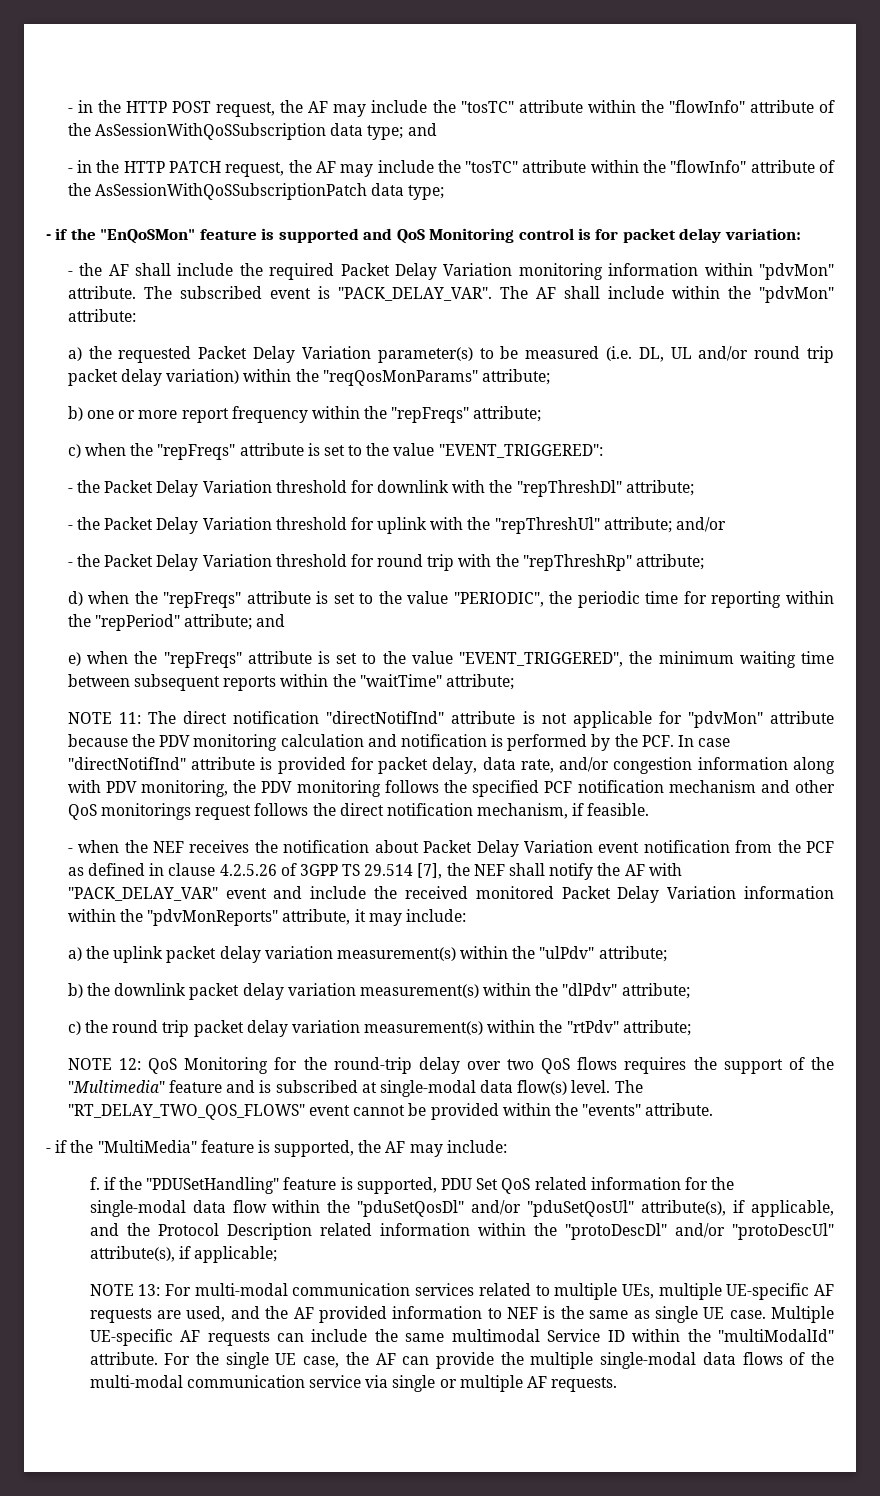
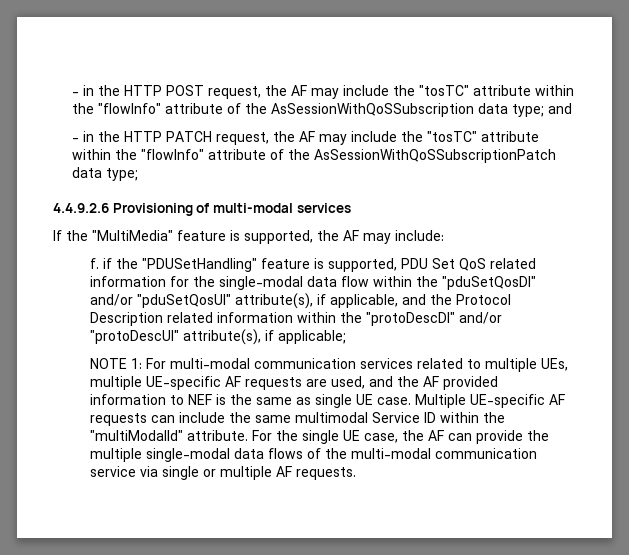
- - if the "EnQoSMon" feature is supported and QoS Monitoring control is for packet delay variation:
- - the AF shall include the required Packet Delay Variation monitoring information within "pdvMon" attribute. The subscribed event is "PACK_DELAY_VAR". The AF shall include within the "pdvMon" attribute:
- a) the requested Packet Delay Variation parameter(s) to be measured (i.e. DL, UL and/or round trip packet delay variation) within the "reqQosMonParams" attribute;
- b) one or more report frequency within the "repFreqs" attribute;
- c) when the "repFreqs" attribute is set to the value "EVENT_TRIGGERED":
- - the Packet Delay Variation threshold for downlink with the "repThreshDl" attribute;
- - the Packet Delay Variation threshold for uplink with the "repThreshUl" attribute; and/or
- - the Packet Delay Variation threshold for round trip with the "repThreshRp" attribute;
- d) when the "repFreqs" attribute is set to the value "PERIODIC", the periodic time for reporting within the "repPeriod" attribute; and
- e) when the "repFreqs" attribute is set to the value "EVENT_TRIGGERED", the minimum waiting time between subsequent reports within the "waitTime" attribute;
- NOTE 11: The direct notification "directNotifInd" attribute is not applicable for "pdvMon" attribute because the PDV monitoring calculation and notification is performed by the PCF. In case "directNotifInd" attribute is provided for packet delay, data rate, and/or congestion information along with PDV monitoring, the PDV monitoring follows the specified PCF notification mechanism and other QoS monitorings request follows the direct notification mechanism, if feasible.
- - when the NEF receives the notification about Packet Delay Variation event notification from the PCF as defined in clause 4.2.5.26 of 3GPP TS 29.514 [7], the NEF shall notify the AF with "PACK_DELAY_VAR" event and include the received monitored Packet Delay Variation information within the "pdvMonReports" attribute, it may include:
- a) the uplink packet delay variation measurement(s) within the "ulPdv" attribute;
- b) the downlink packet delay variation measurement(s) within the "dlPdv" attribute;
- c) the round trip packet delay variation measurement(s) within the "rtPdv" attribute;
- NOTE 12: QoS Monitoring for the round-trip delay over two QoS flows requires the support of the "Multimedia" feature and is subscribed at single-modal data flow(s) level. The "RT_DELAY_TWO_QOS_FLOWS" event cannot be provided within the "events" attribute.
- - if the "MultiMedia" feature is supported, the AF may include:
+ 4.4.9.2.6 Provisioning of multi-modal services
+ If the "MultiMedia" feature is supported, the AF may include:
- NOTE 13: For multi-modal communication services related to multiple UEs, multiple UE-specific AF requests are used, and the AF provided information to NEF is the same as single UE case.
+ NOTE 1: For multi-modal communication services related to multiple UEs, multiple UE-specific AF requests are used, and the AF provided information to NEF is the same as single UE case.

